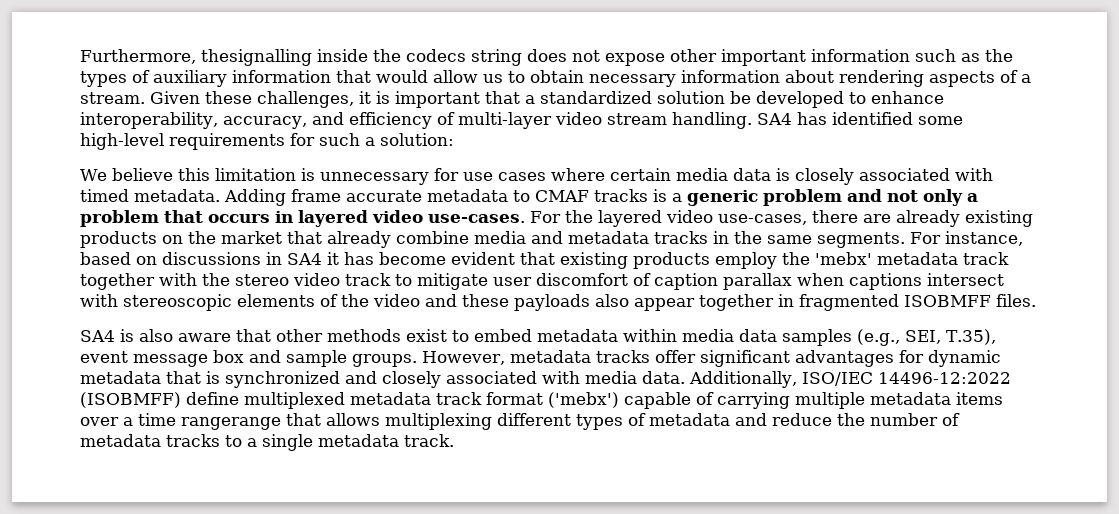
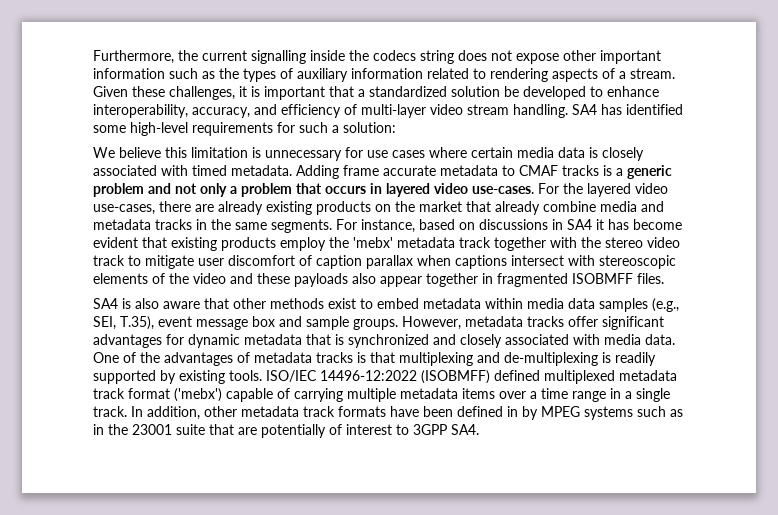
- Furthermore, thesignalling inside the codecs string does not expose other important information such as the types of auxiliary information that would allow us to obtain necessary information about rendering aspects of a stream.
+ Furthermore, the current signalling inside the codecs string does not expose other important information such as the types of auxiliary information related to rendering aspects of a stream.
- Additionally, ISO/IEC 14496-12:2022 (ISOBMFF) define multiplexed metadata track format ('mebx') capable of carrying multiple metadata items over a time rangerange that allows multiplexing different types of metadata and reduce the number of metadata tracks to a single metadata track.
+ One of the advantages of metadata tracks is that multiplexing and de-multiplexing is readily supported by existing tools. ISO/IEC 14496-12:2022 (ISOBMFF) defined multiplexed metadata track format ('mebx') capable of carrying multiple metadata items over a time range in a single track. In addition, other metadata track formats have been defined in by MPEG systems such as in the 23001 suite that are potentially of interest to 3GPP SA4.

